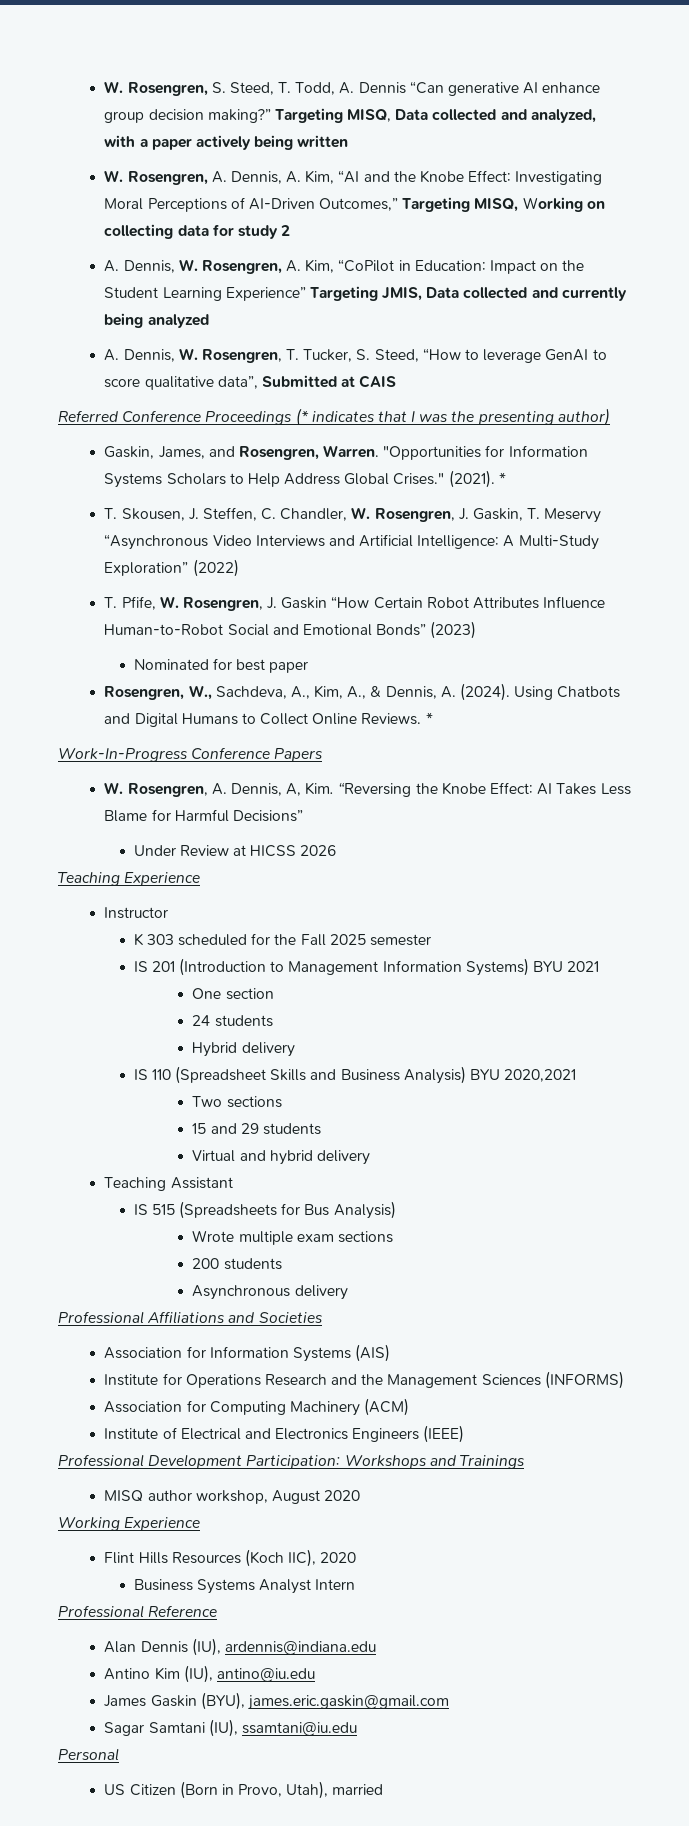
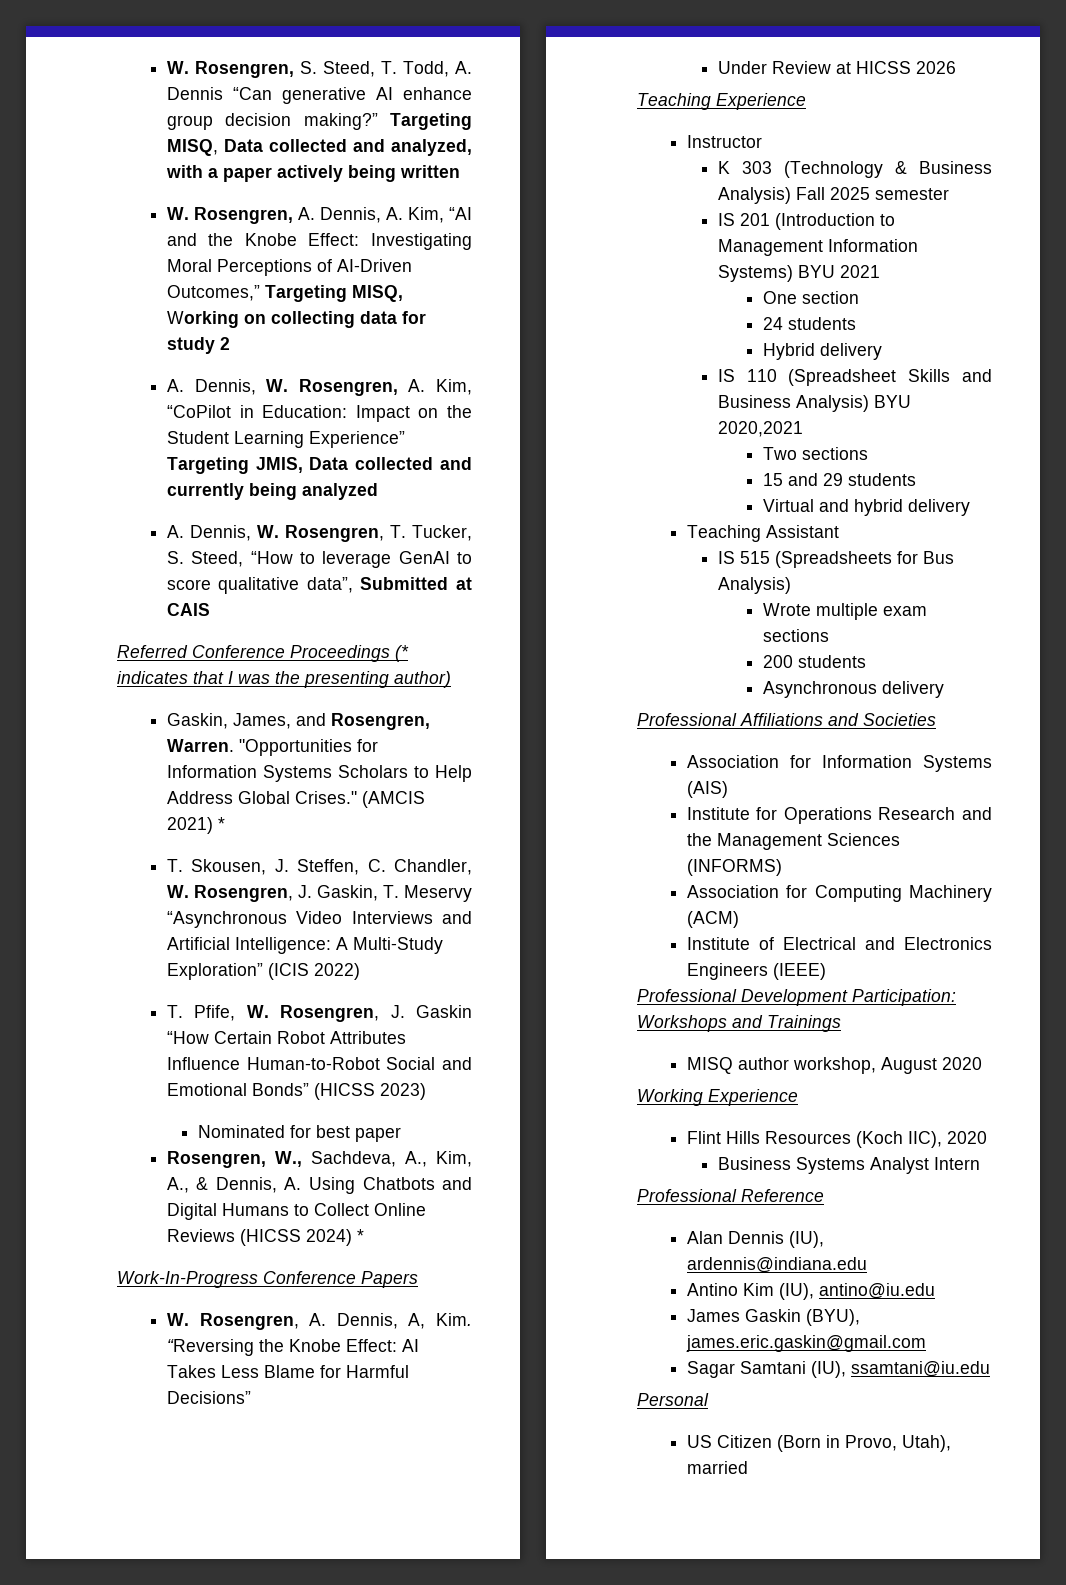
- (2021). *
+ (AMCIS 2021) *
- T. Skousen, J. Steffen, C. Chandler, W. Rosengren, J. Gaskin, T. Meservy “Asynchronous Video Interviews and Artificial Intelligence: A Multi-Study Exploration” (2022)
+ T. Skousen, J. Steffen, C. Chandler, W. Rosengren, J. Gaskin, T. Meservy “Asynchronous Video Interviews and Artificial Intelligence: A Multi-Study Exploration” (ICIS 2022)
- T. Pfife, W. Rosengren, J. Gaskin “How Certain Robot Attributes Influence Human-to-Robot Social and Emotional Bonds” (2023)
+ T. Pfife, W. Rosengren, J. Gaskin “How Certain Robot Attributes Influence Human-to-Robot Social and Emotional Bonds” (HICSS 2023)
- Rosengren, W., Sachdeva, A., Kim, A., & Dennis, A. (2024). Using Chatbots and Digital Humans to Collect Online Reviews. *
+ Rosengren, W., Sachdeva, A., Kim, A., & Dennis, A. Using Chatbots and Digital Humans to Collect Online Reviews (HICSS 2024) *
- K 303 scheduled for the Fall 2025 semester
+ K 303 (Technology & Business Analysis) Fall 2025 semester

